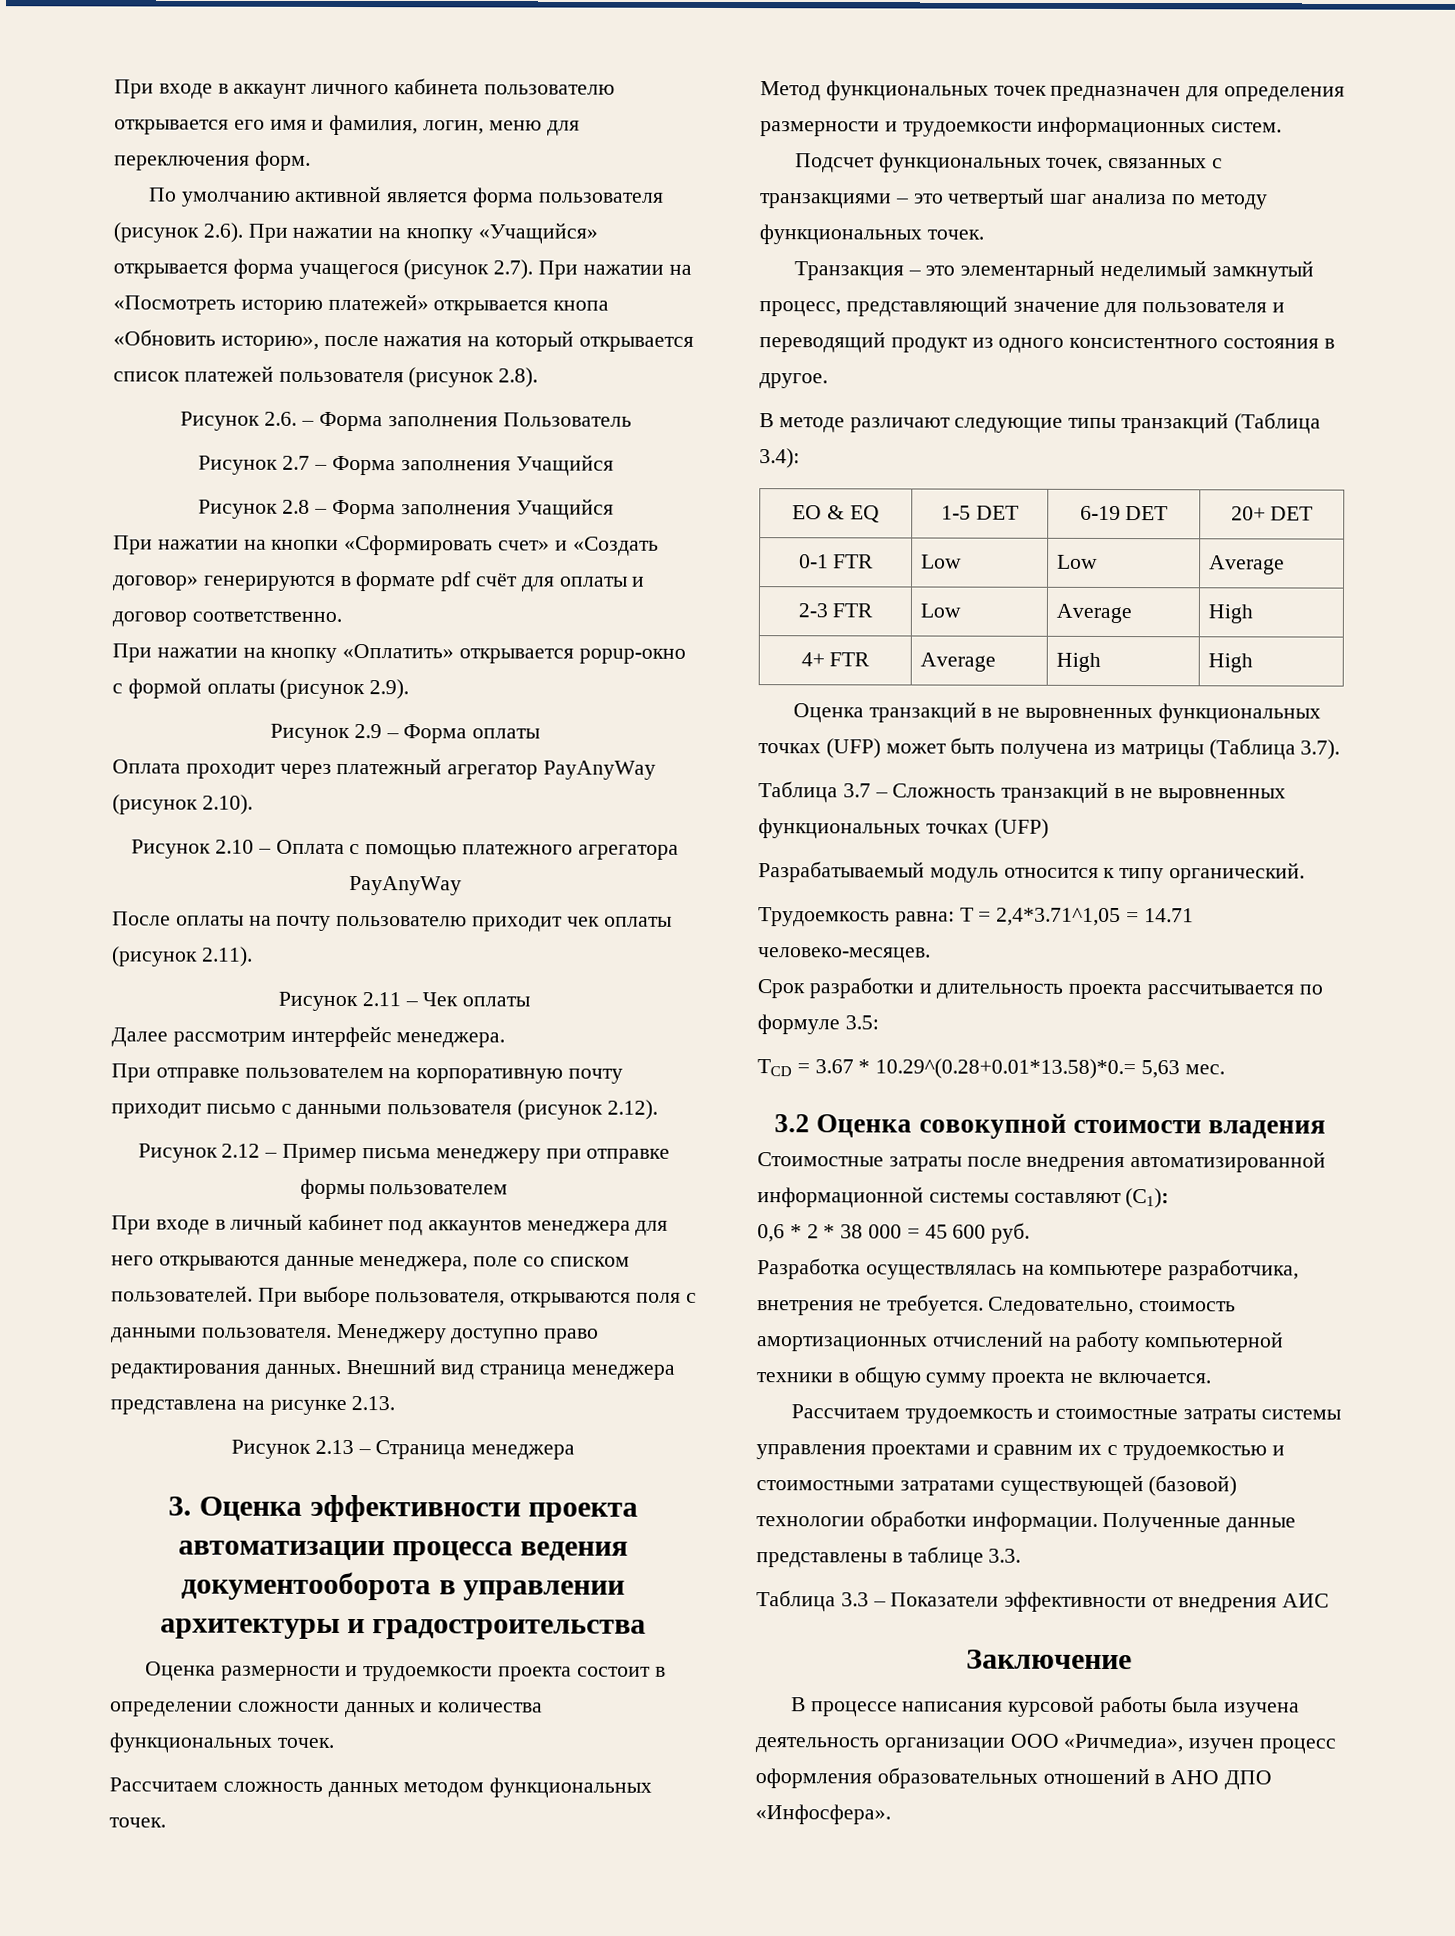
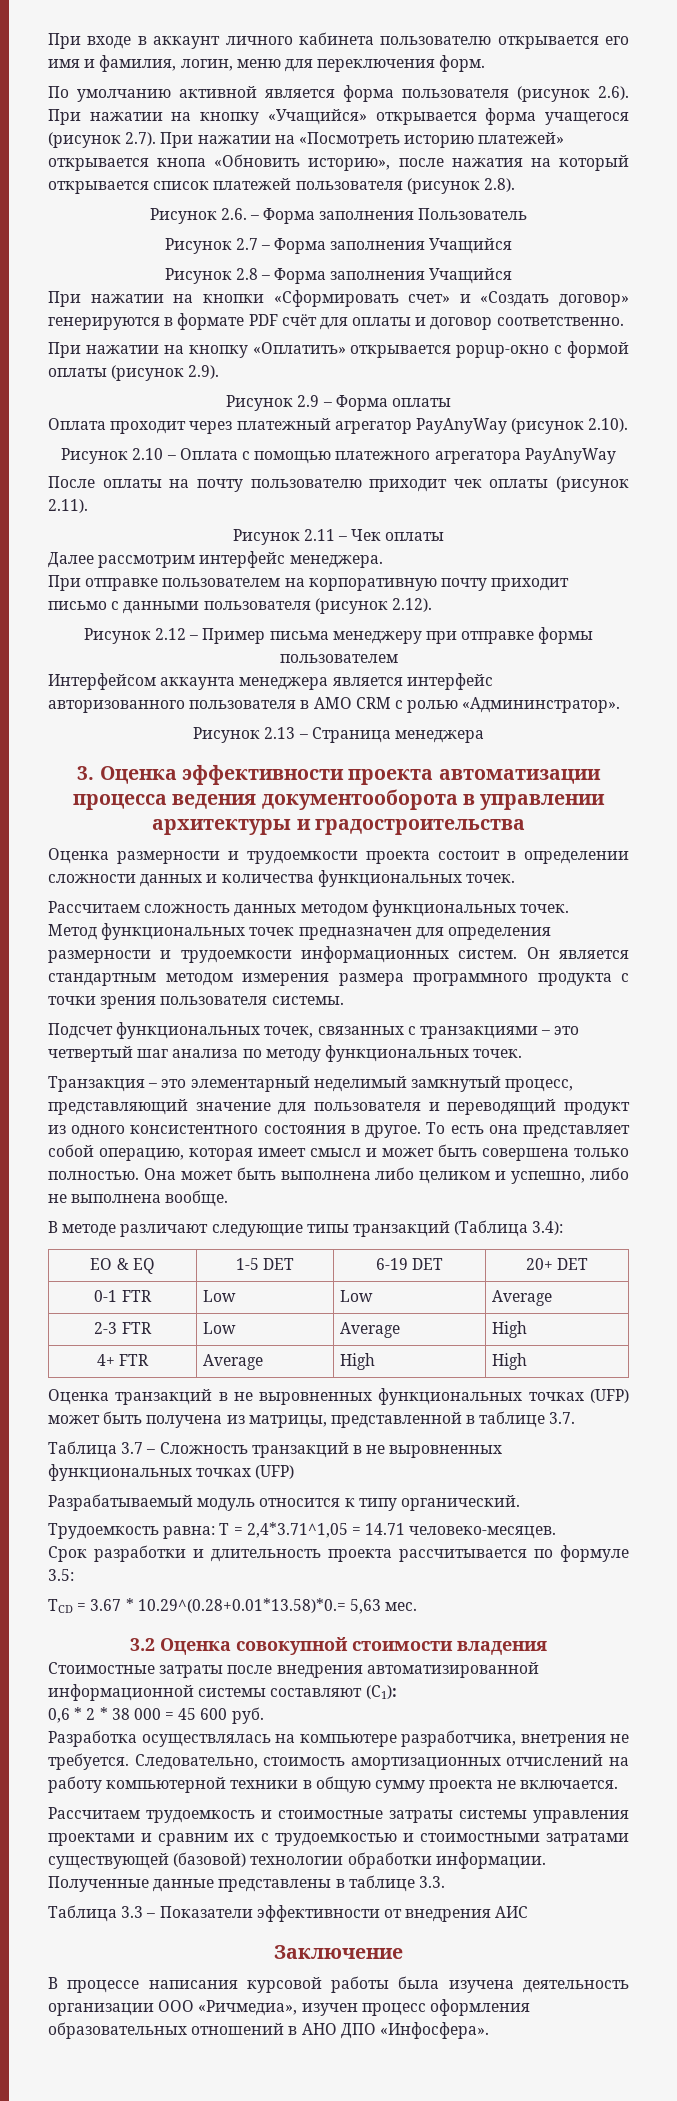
- При нажатии на кнопки «Сформировать счет» и «Создать договор» генерируются в формате pdf счёт для оплаты и договор соответственно.
+ При нажатии на кнопки «Сформировать счет» и «Создать договор» генерируются в формате PDF счёт для оплаты и договор соответственно.
- При входе в личный кабинет под аккаунтов менеджера для него открываются данные менеджера, поле со списком пользователей. При выборе пользователя, открываются поля с данными пользователя. Менеджеру доступно право редактирования данных. Внешний вид страница менеджера представлена на рисунке 2.13.
+ Интерфейсом аккаунта менеджера является интерфейс авторизованного пользователя в AMO CRM с ролью «Админинстратор».
+ Он является стандартным методом измерения размера программного продукта с точки зрения пользователя системы.
+ То есть она представляет собой операцию, которая имеет смысл и может быть совершена только полностью. Она может быть выполнена либо целиком и успешно, либо не выполнена вообще.
- Оценка транзакций в не выровненных функциональных точках (UFP) может быть получена из матрицы (Таблица 3.7).
+ Оценка транзакций в не выровненных функциональных точках (UFP) может быть получена из матрицы, представленной в таблице 3.7.

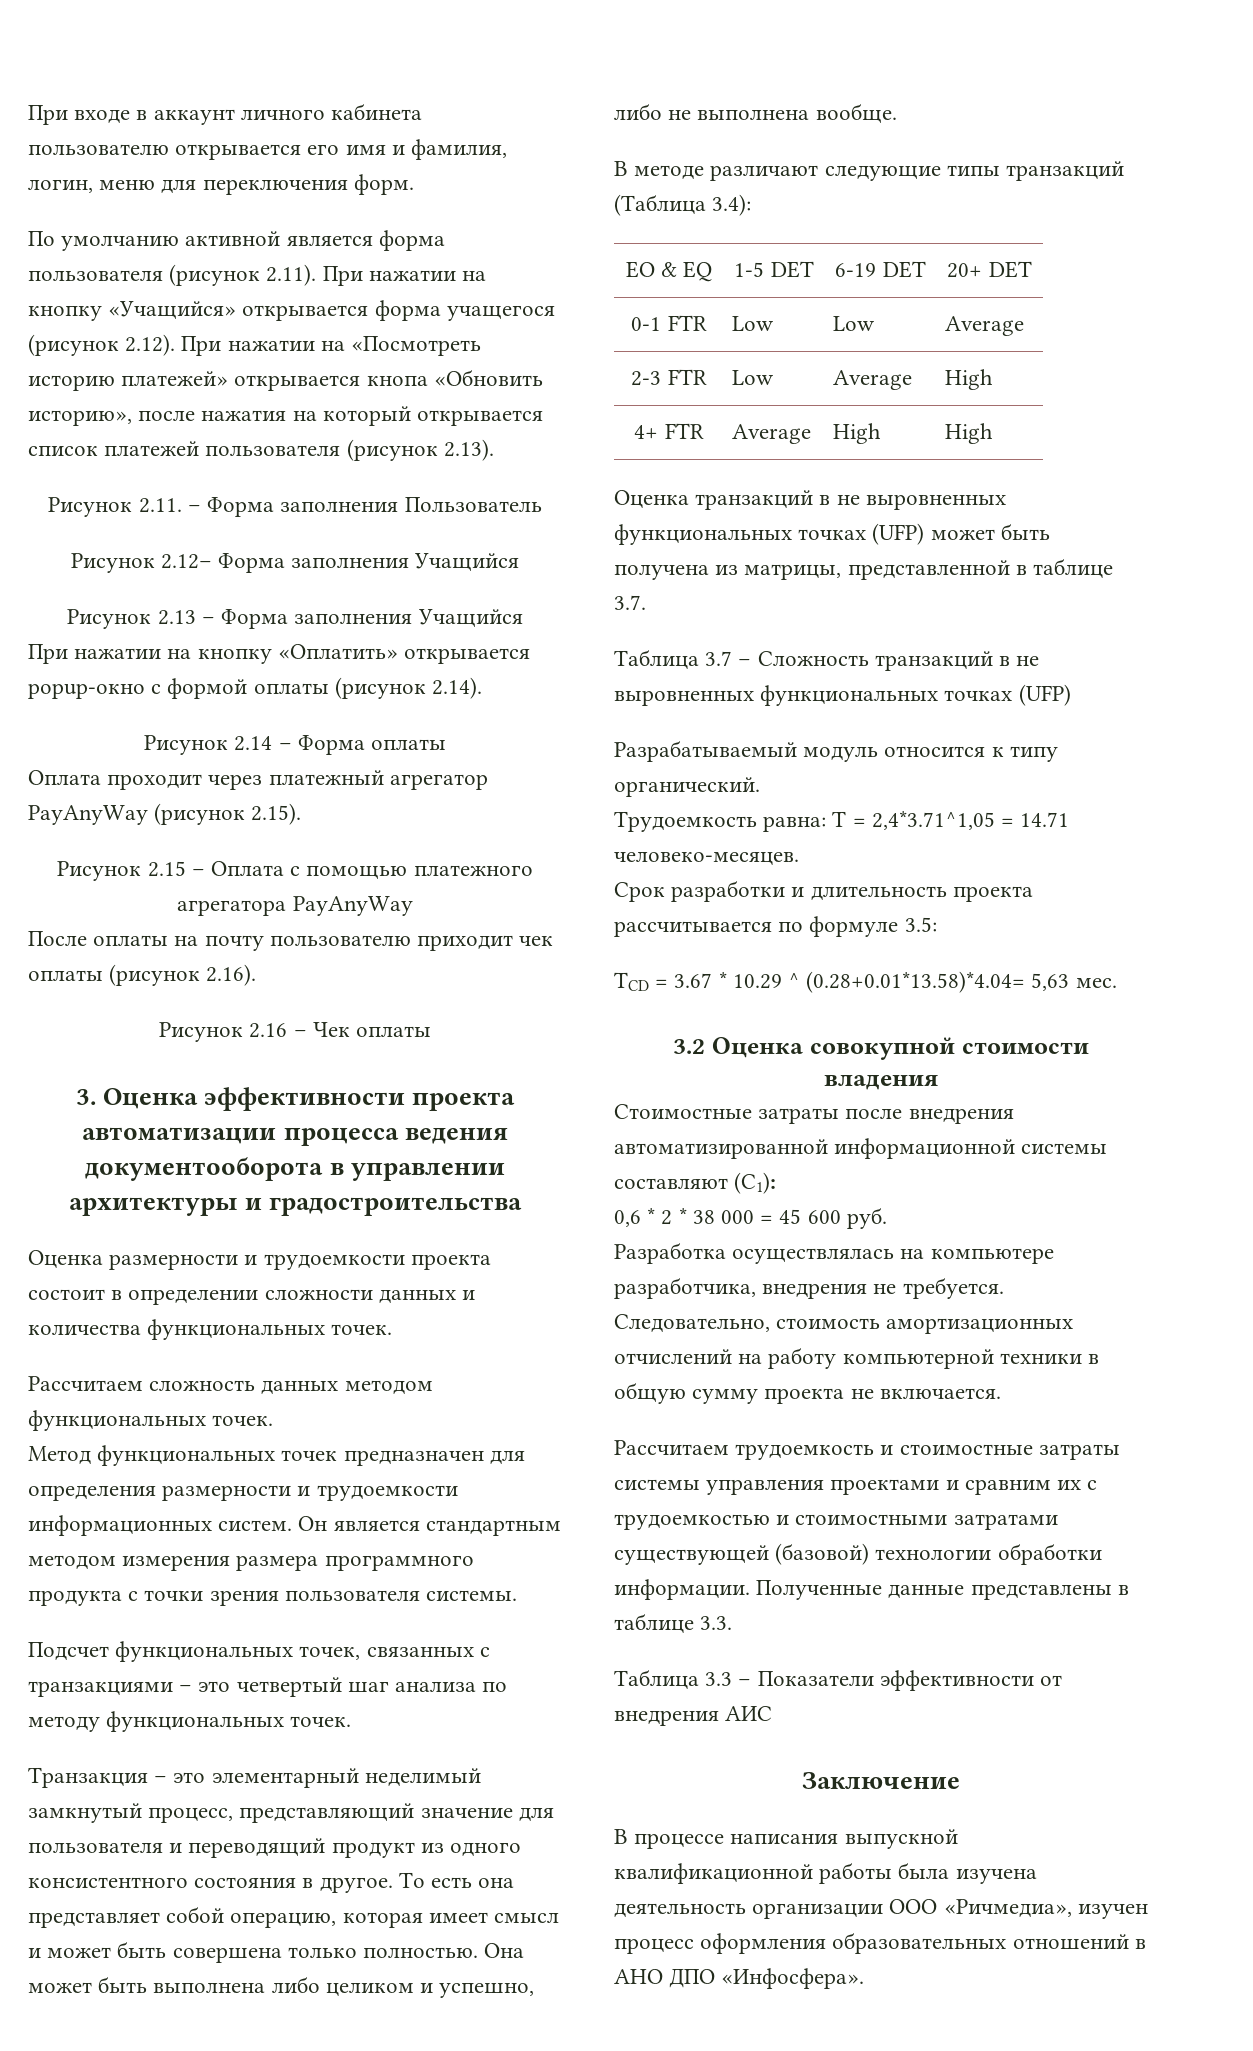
- По умолчанию активной является форма пользователя (рисунок 2.6). При нажатии на кнопку «Учащийся» открывается форма учащегося (рисунок 2.7). При нажатии на «Посмотреть историю платежей» открывается кнопа «Обновить историю», после нажатия на который открывается список платежей пользователя (рисунок 2.8).
- Рисунок 2.6. – Форма заполнения Пользователь
+ По умолчанию активной является форма пользователя (рисунок 2.11). При нажатии на кнопку «Учащийся» открывается форма учащегося (рисунок 2.12). При нажатии на «Посмотреть историю платежей» открывается кнопа «Обновить историю», после нажатия на который открывается список платежей пользователя (рисунок 2.13).
+ Рисунок 2.11. – Форма заполнения Пользователь
- Рисунок 2.7 – Форма заполнения Учащийся
+ Рисунок 2.12– Форма заполнения Учащийся
- Рисунок 2.8 – Форма заполнения Учащийся
- При нажатии на кнопки «Сформировать счет» и «Создать договор» генерируются в формате PDF счёт для оплаты и договор соответственно.
+ Рисунок 2.13 – Форма заполнения Учащийся
- При нажатии на кнопку «Оплатить» открывается popup-окно с формой оплаты (рисунок 2.9).
- Рисунок 2.9 – Форма оплаты
+ При нажатии на кнопку «Оплатить» открывается popup-окно с формой оплаты (рисунок 2.14).
+ Рисунок 2.14 – Форма оплаты
- Оплата проходит через платежный агрегатор PayAnyWay (рисунок 2.10).
- Рисунок 2.10 – Оплата с помощью платежного агрегатора PayAnyWay
+ Оплата проходит через платежный агрегатор PayAnyWay (рисунок 2.15).
+ Рисунок 2.15 – Оплата с помощью платежного агрегатора PayAnyWay
- После оплаты на почту пользователю приходит чек оплаты (рисунок 2.11).
- Рисунок 2.11 – Чек оплаты
+ После оплаты на почту пользователю приходит чек оплаты (рисунок 2.16).
+ Рисунок 2.16 – Чек оплаты
- Далее рассмотрим интерфейс менеджера.
- При отправке пользователем на корпоративную почту приходит письмо с данными пользователя (рисунок 2.12).
- Рисунок 2.12 – Пример письма менеджеру при отправке формы пользователем
- Интерфейсом аккаунта менеджера является интерфейс авторизованного пользователя в AMO CRM с ролью «Админинстратор».
- Рисунок 2.13 – Страница менеджера
- TCD = 3.67 * 10.29^(0.28+0.01*13.58)*0.= 5,63 мес.
+ TCD = 3.67 * 10.29 ^ (0.28+0.01*13.58)*4.04= 5,63 мес.
- Разработка осуществлялась на компьютере разработчика, внетрения не требуется.
+ Разработка осуществлялась на компьютере разработчика, внедрения не требуется.
- В процессе написания курсовой работы была изучена деятельность организации ООО «Ричмедиа», изучен процесс оформления образовательных отношений в АНО ДПО «Инфосфера».
+ В процессе написания выпускной квалификационной работы была изучена деятельность организации ООО «Ричмедиа», изучен процесс оформления образовательных отношений в АНО ДПО «Инфосфера».

